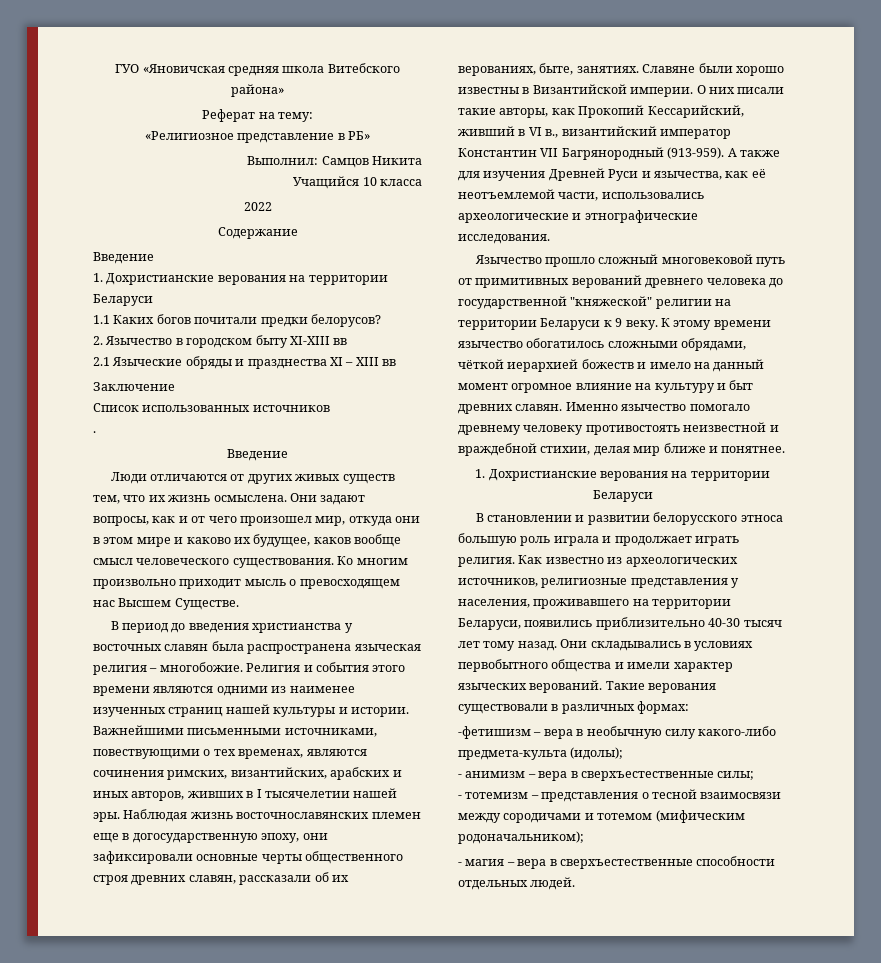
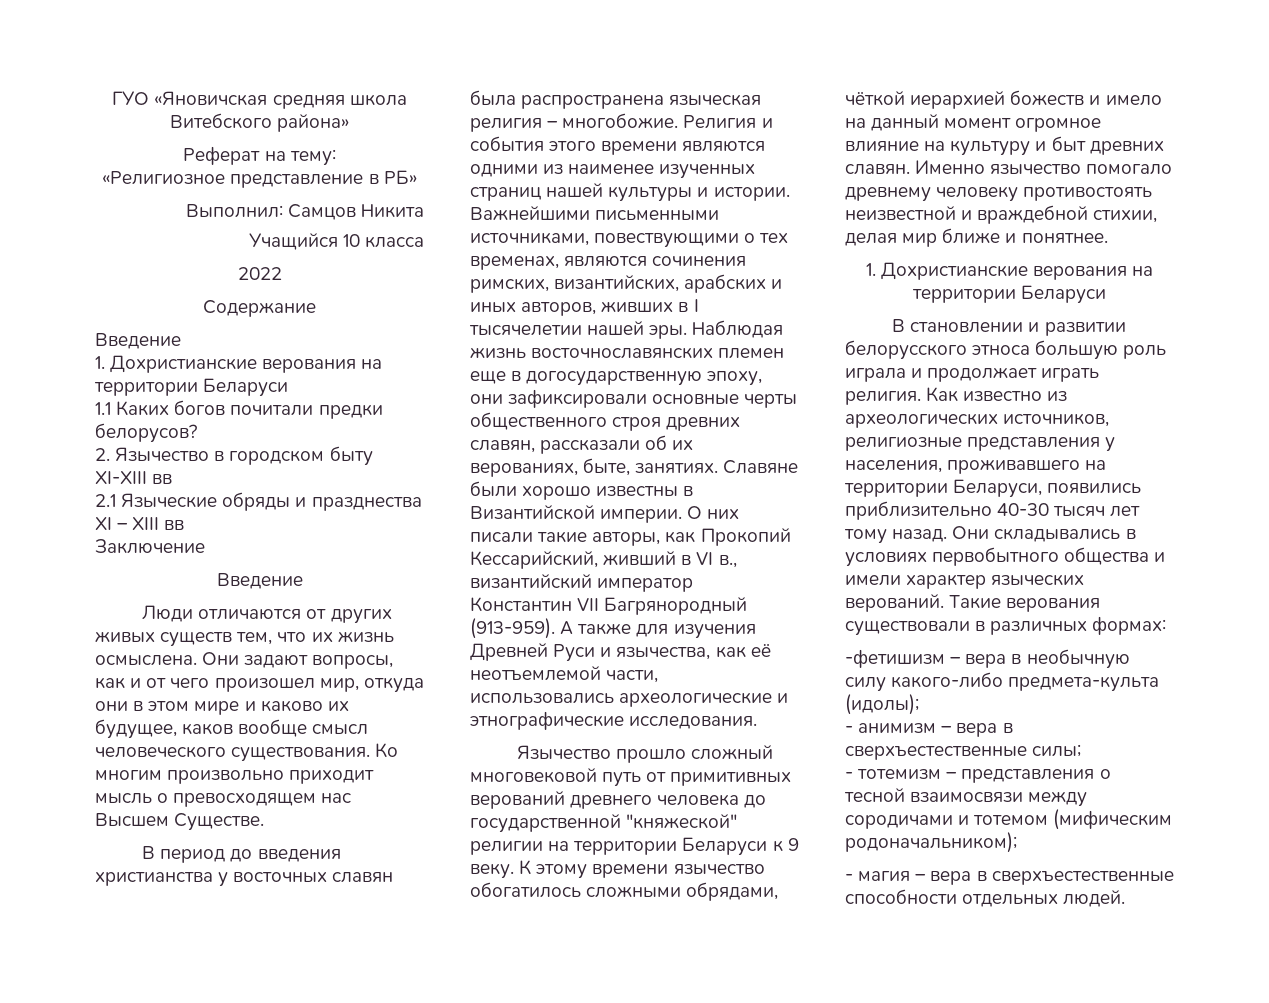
- Список использованных источников
- .

